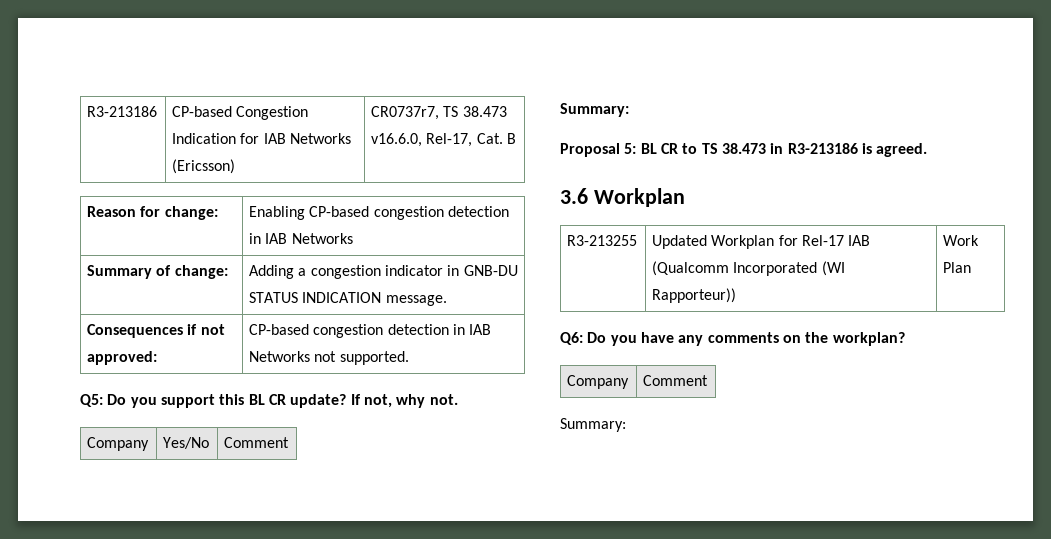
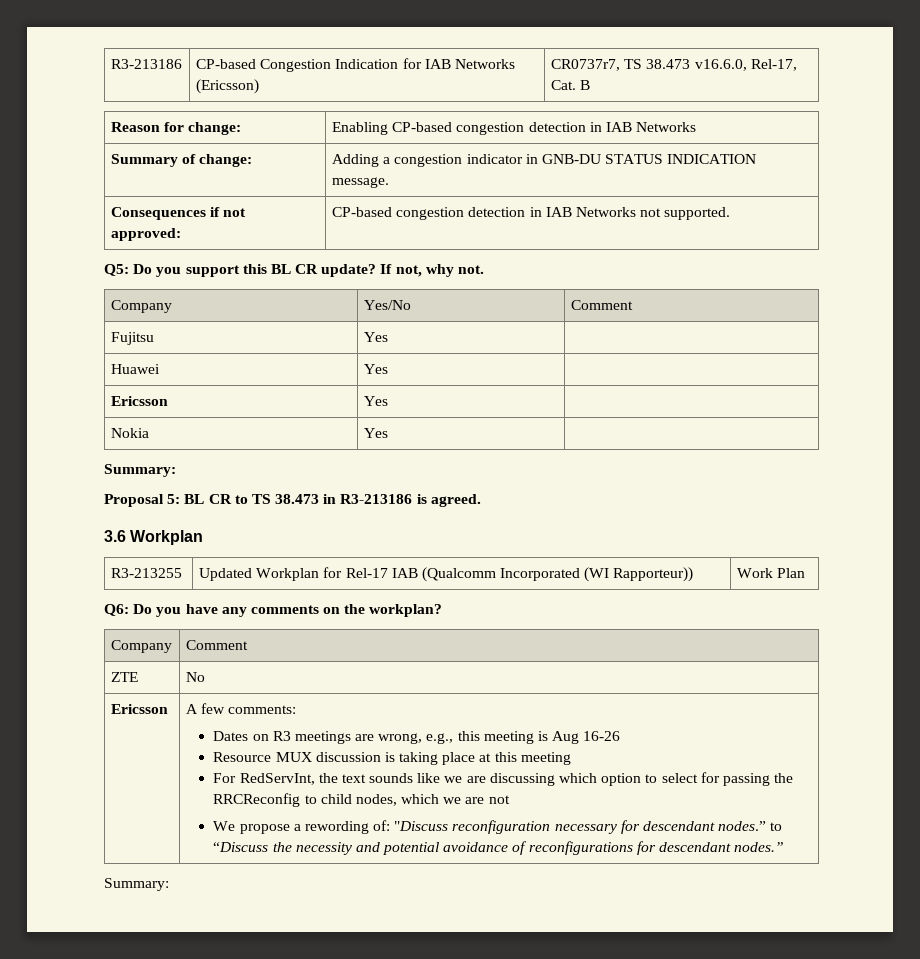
+ Fujitsu | Yes |
+ Huawei | Yes |
+ Ericsson | Yes |
+ Nokia | Yes |
+ ZTE | No
+ Ericsson | A few comments:
+ Dates on R3 meetings are wrong, e.g., this meeting is Aug 16-26
+ Resource MUX discussion is taking place at this meeting
+ For RedServInt, the text sounds like we are discussing which option to select for passing the RRCReconfig to child nodes, which we are not
+ We propose a rewording of: "Discuss reconfiguration necessary for descendant nodes.” to “Discuss the necessity and potential avoidance of reconfigurations for descendant nodes.”

